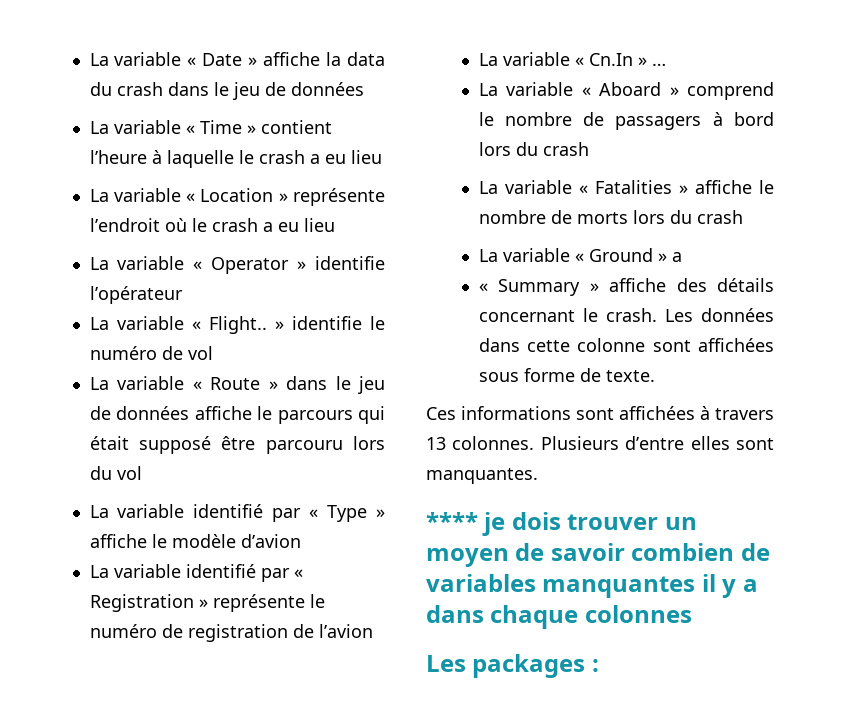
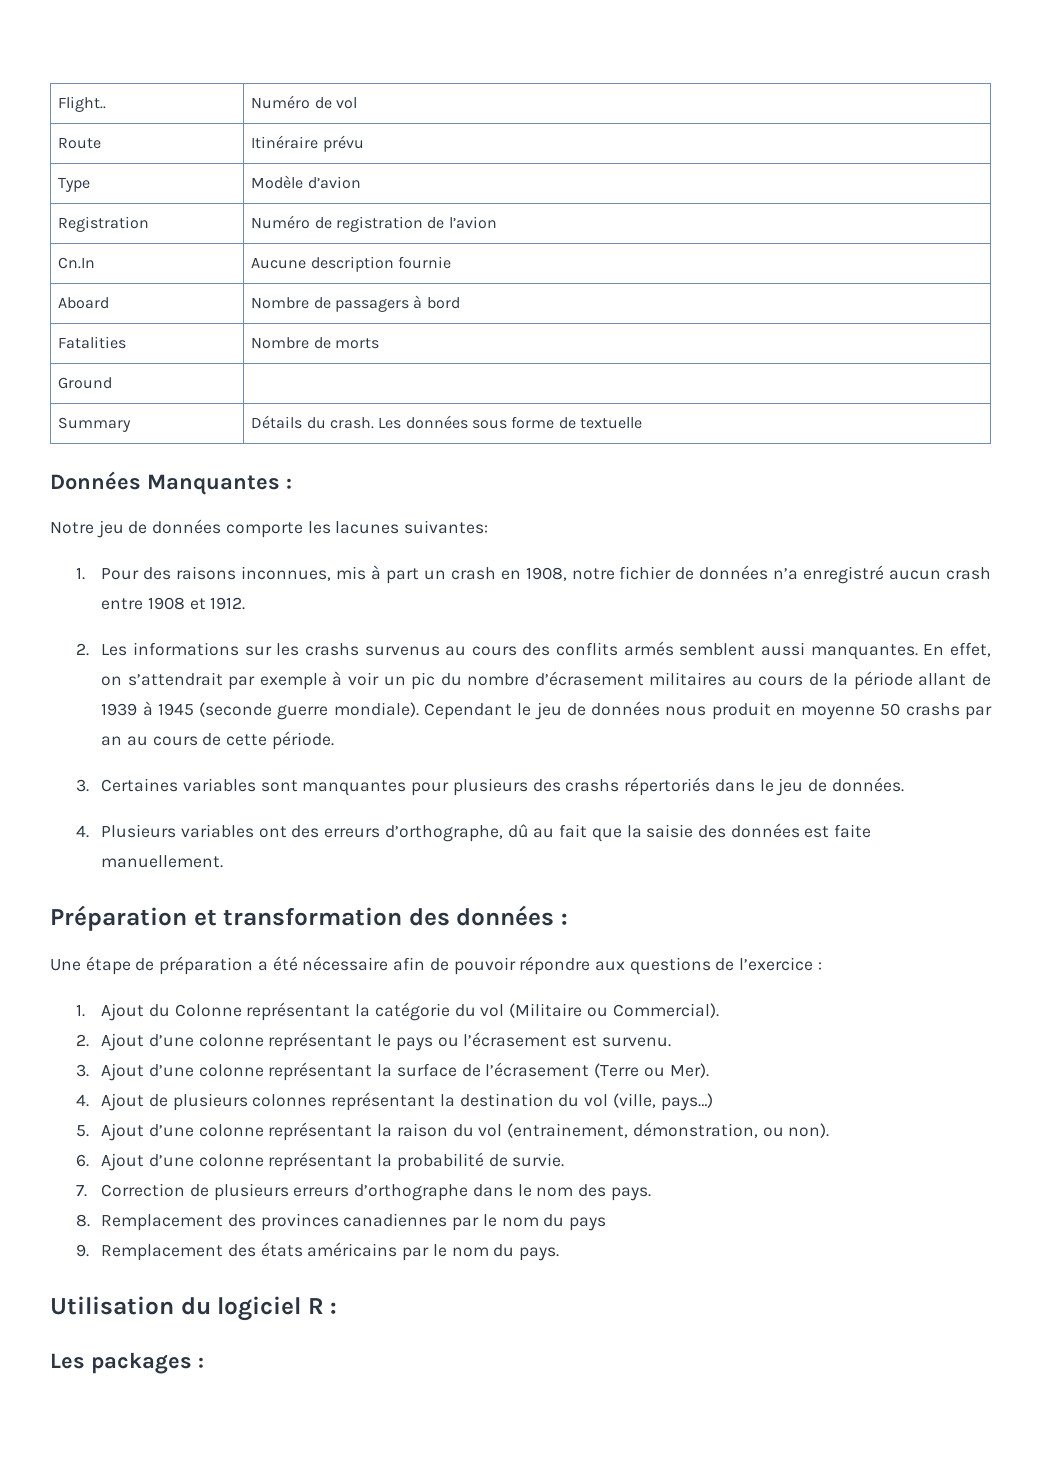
- La variable « Date » affiche la data du crash dans le jeu de données
- La variable « Time » contient l’heure à laquelle le crash a eu lieu
- La variable « Location » représente l’endroit où le crash a eu lieu
- La variable « Operator » identifie l’opérateur
- La variable « Flight.. » identifie le numéro de vol
- La variable « Route » dans le jeu de données affiche le parcours qui était supposé être parcouru lors du vol
- La variable identifié par « Type » affiche le modèle d’avion
- La variable identifié par « Registration » représente le numéro de registration de l’avion
- La variable « Cn.In » …
- La variable « Aboard » comprend le nombre de passagers à bord lors du crash
- La variable « Fatalities » affiche le nombre de morts lors du crash
- La variable « Ground » a
- « Summary » affiche des détails concernant le crash. Les données dans cette colonne sont affichées sous forme de texte.
- Ces informations sont affichées à travers 13 colonnes. Plusieurs d’entre elles sont manquantes.
- **** je dois trouver un moyen de savoir combien de variables manquantes il y a dans chaque colonnes
+ Flight.. | Numéro de vol
+ Route | Itinéraire prévu
+ Type | Modèle d’avion
+ Registration | Numéro de registration de l’avion
+ Cn.In | Aucune description fournie
+ Aboard | Nombre de passagers à bord
+ Fatalities | Nombre de morts
+ Ground |
+ Summary | Détails du crash. Les données sous forme de textuelle
+ Données Manquantes :
+ Notre jeu de données comporte les lacunes suivantes:
+ 1. Pour des raisons inconnues, mis à part un crash en 1908, notre fichier de données n’a enregistré aucun crash entre 1908 et 1912.
+ 2. Les informations sur les crashs survenus au cours des conflits armés semblent aussi manquantes. En effet, on s’attendrait par exemple à voir un pic du nombre d’écrasement militaires au cours de la période allant de 1939 à 1945 (seconde guerre mondiale). Cependant le jeu de données nous produit en moyenne 50 crashs par an au cours de cette période.
+ 3. Certaines variables sont manquantes pour plusieurs des crashs répertoriés dans le jeu de données.
+ 4. Plusieurs variables ont des erreurs d’orthographe, dû au fait que la saisie des données est faite manuellement.
+ Préparation et transformation des données :
+ Une étape de préparation a été nécessaire afin de pouvoir répondre aux questions de l’exercice :
+ 1. Ajout du Colonne représentant la catégorie du vol (Militaire ou Commercial).
+ 2. Ajout d’une colonne représentant le pays ou l’écrasement est survenu.
+ 3. Ajout d’une colonne représentant la surface de l’écrasement (Terre ou Mer).
+ 4. Ajout de plusieurs colonnes représentant la destination du vol (ville, pays…)
+ 5. Ajout d’une colonne représentant la raison du vol (entrainement, démonstration, ou non).
+ 6. Ajout d’une colonne représentant la probabilité de survie.
+ 7. Correction de plusieurs erreurs d’orthographe dans le nom des pays.
+ 8. Remplacement des provinces canadiennes par le nom du pays
+ 9. Remplacement des états américains par le nom du pays.
+ Utilisation du logiciel R :

